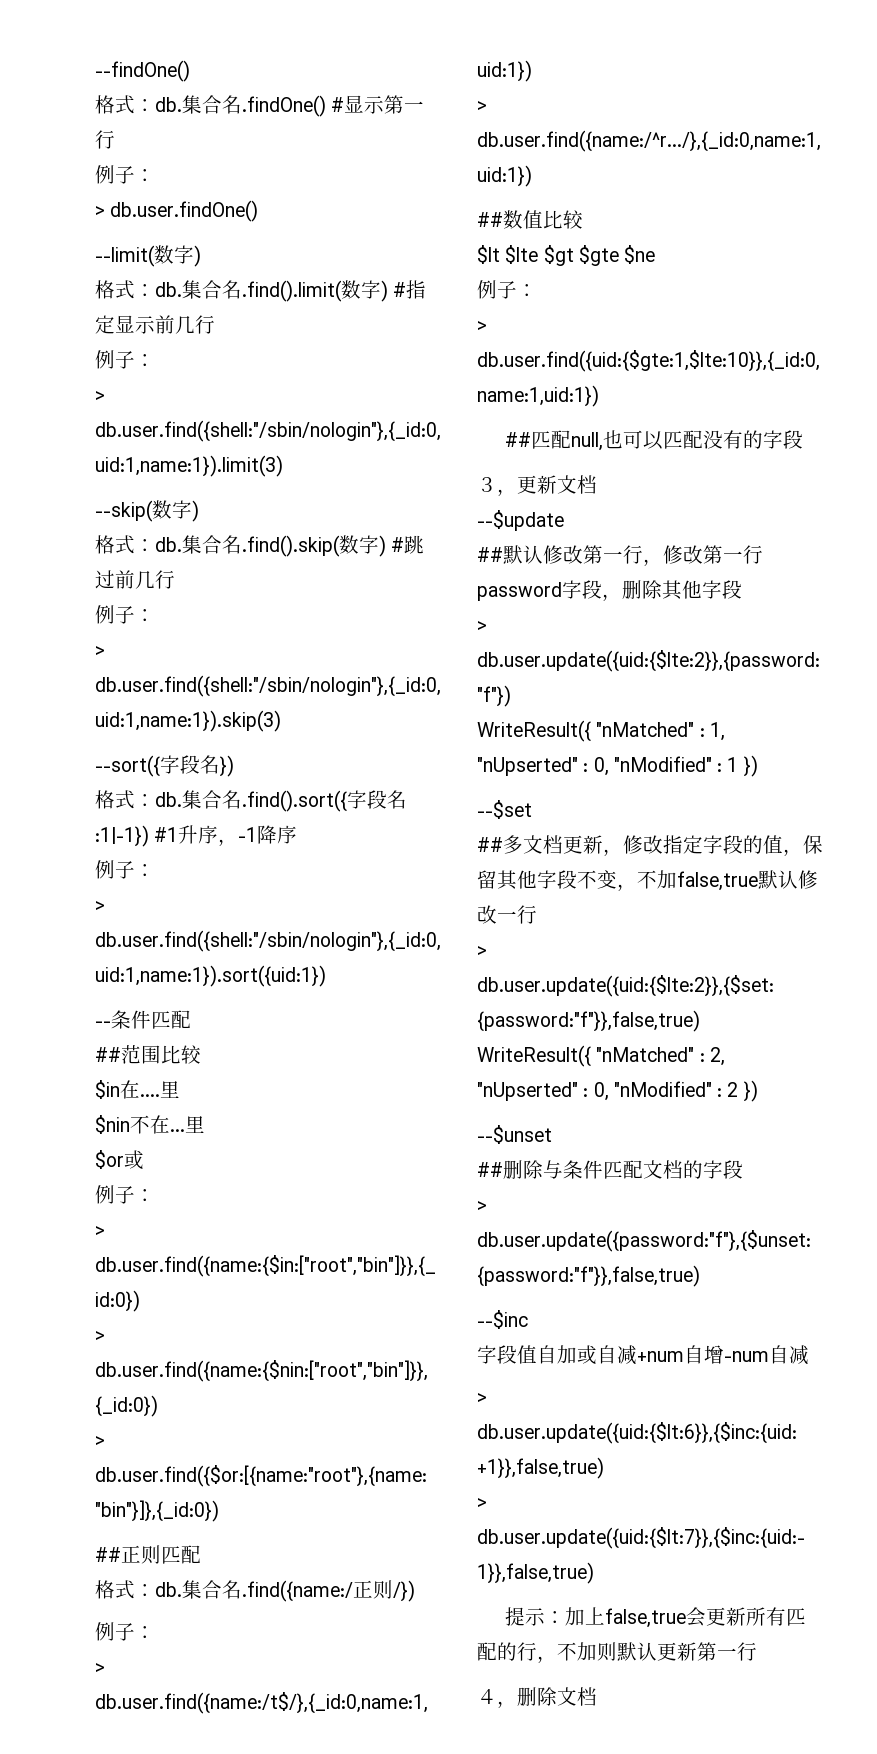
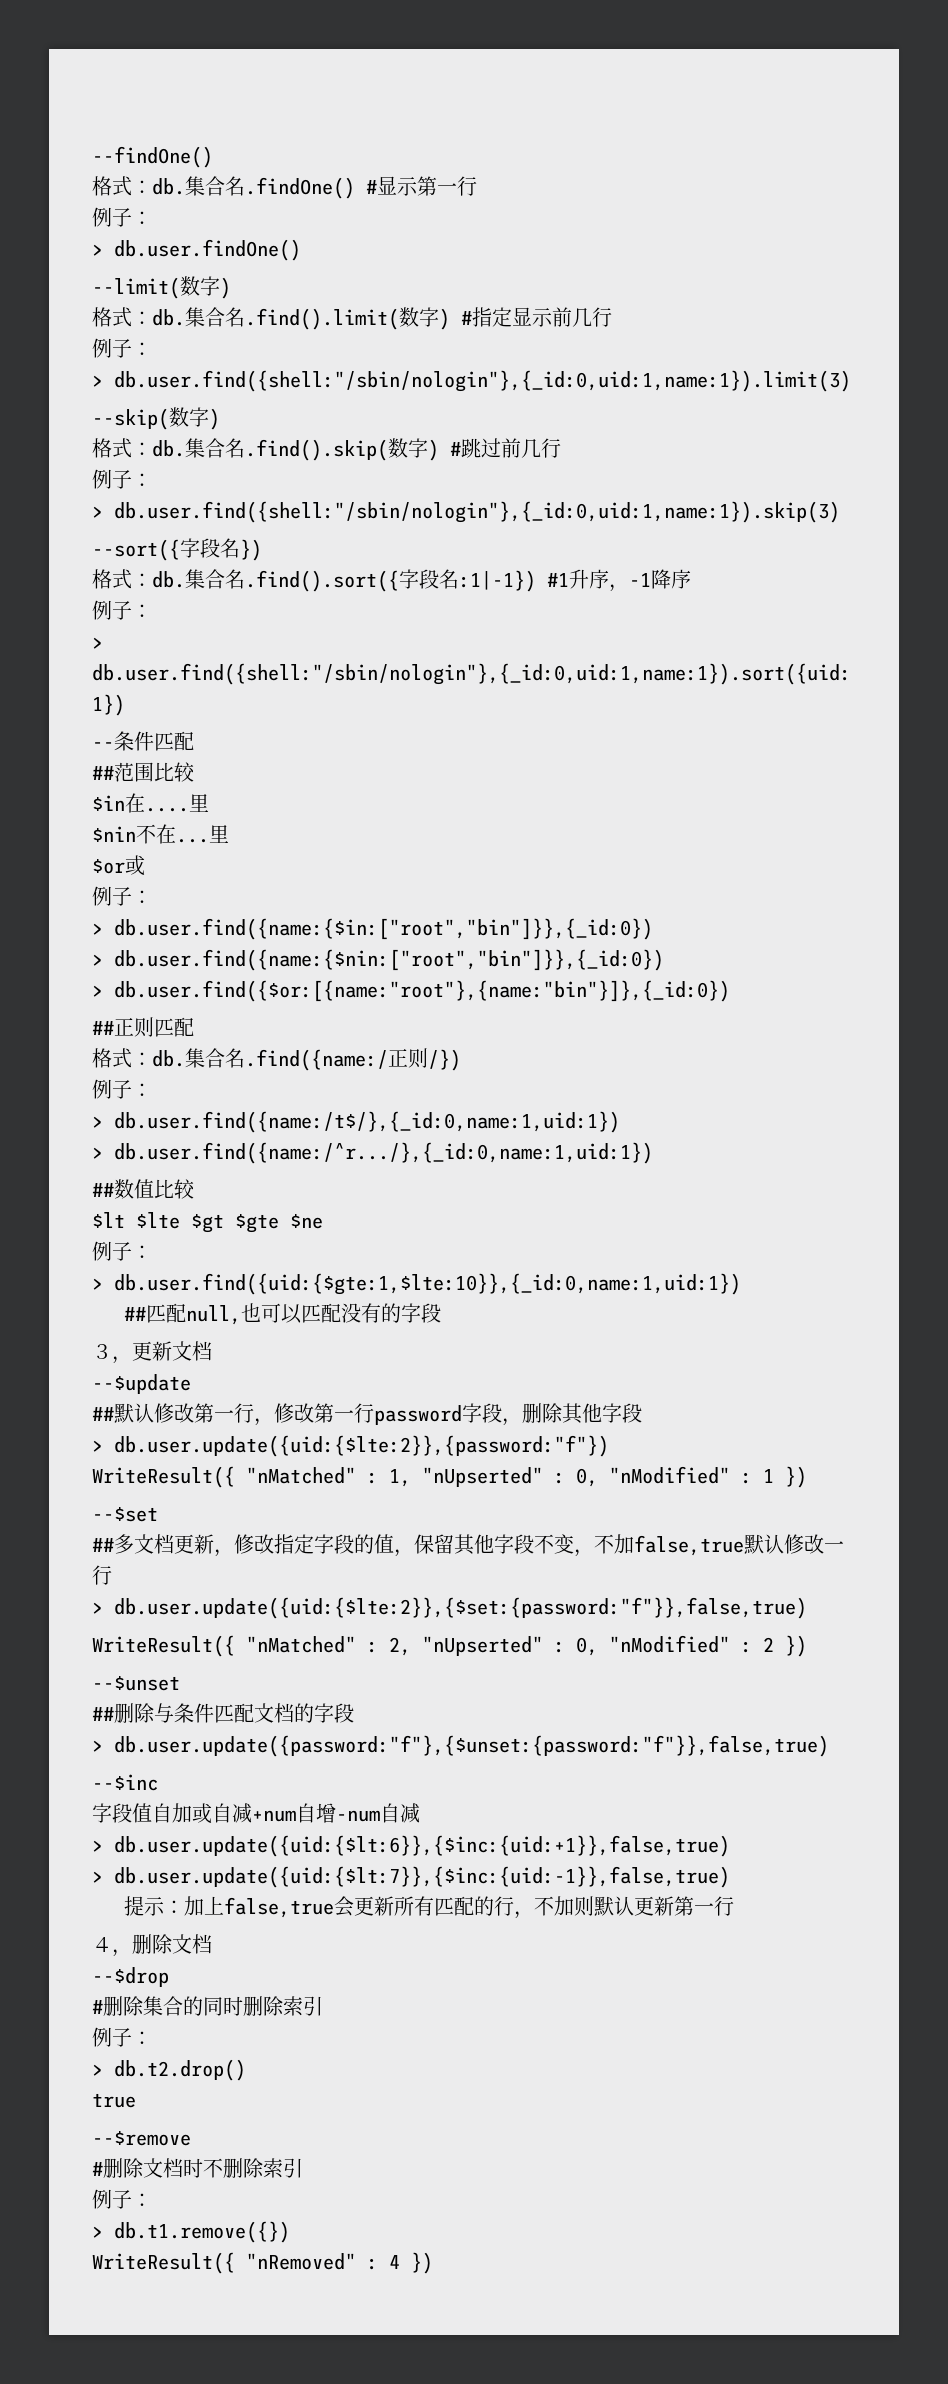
+ --$drop
+ #删除集合的同时删除索引
+ 例子：
+ > db.t2.drop()
+ true
+ --$remove
+ #删除文档时不删除索引
+ 例子：
+ > db.t1.remove({})
+ WriteResult({ "nRemoved" : 4 })

